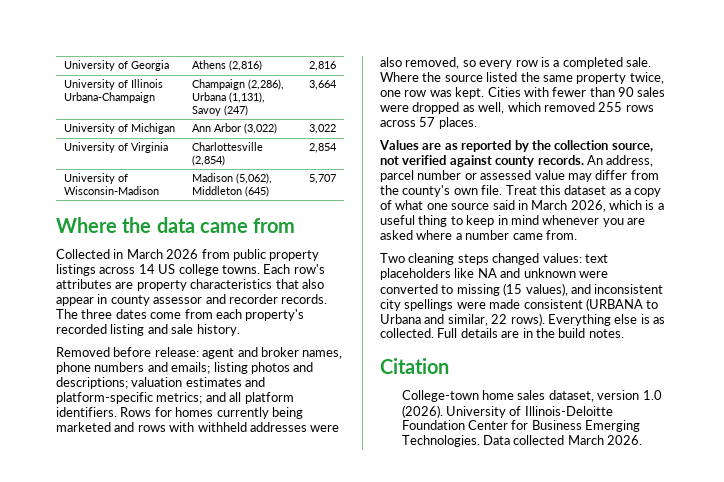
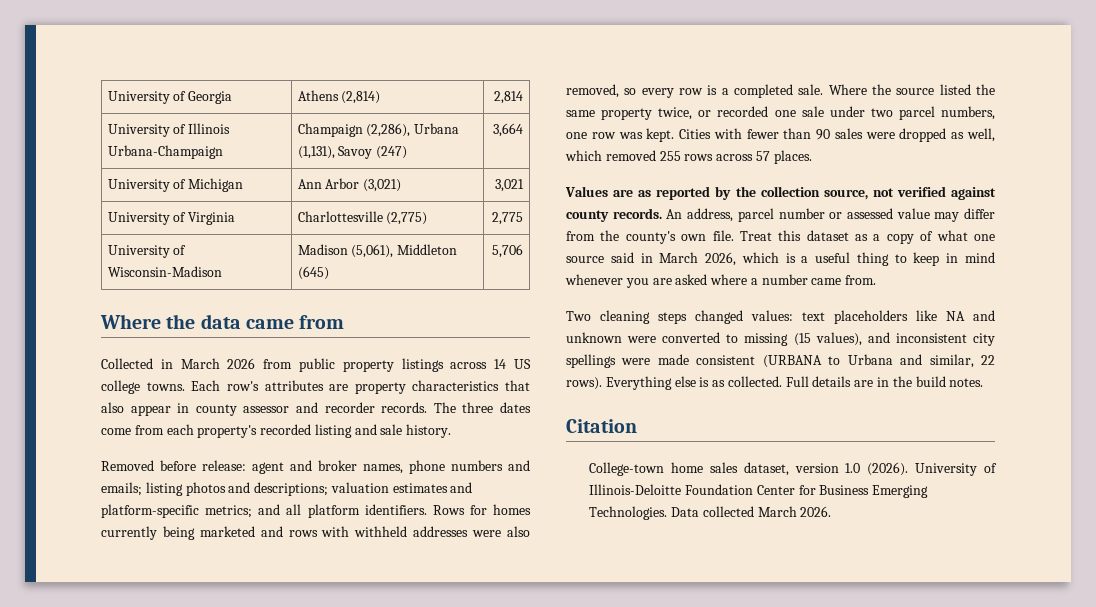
- University of Georgia | Athens (2,816) | 2,816
+ University of Georgia | Athens (2,814) | 2,814
- University of Michigan | Ann Arbor (3,022) | 3,022
+ University of Michigan | Ann Arbor (3,021) | 3,021
- University of Virginia | Charlottesville (2,854) | 2,854
+ University of Virginia | Charlottesville (2,775) | 2,775
- University of Wisconsin-Madison | Madison (5,062), Middleton (645) | 5,707
+ University of Wisconsin-Madison | Madison (5,061), Middleton (645) | 5,706
- Where the source listed the same property twice, one row was kept.
+ Where the source listed the same property twice, or recorded one sale under two parcel numbers, one row was kept.

